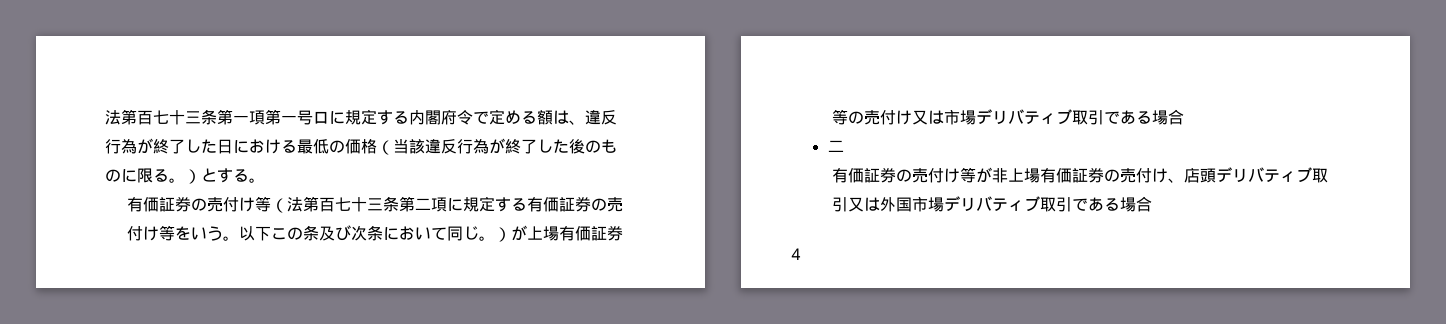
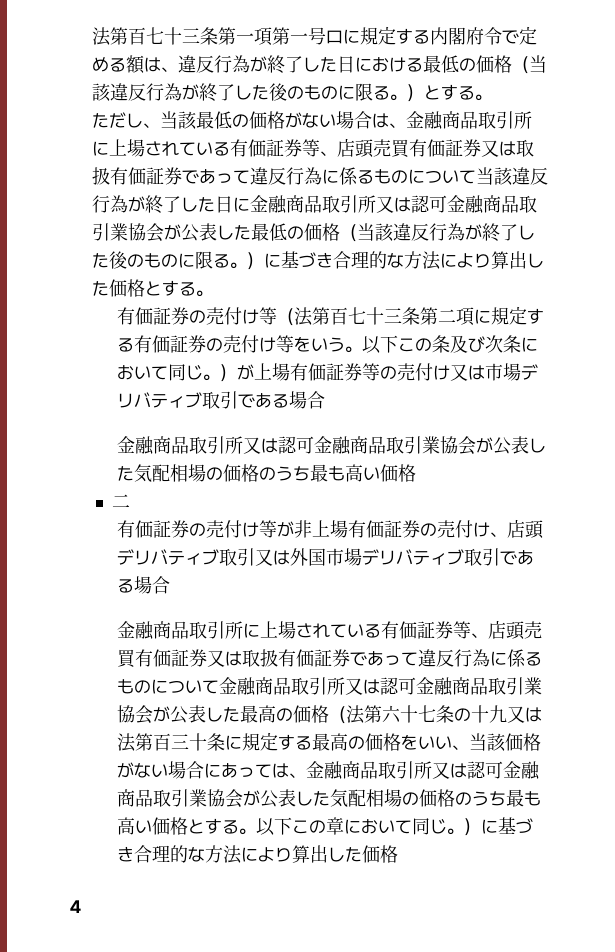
+ ただし、当該最低の価格がない場合は、金融商品取引所に上場されている有価証券等、店頭売買有価証券又は取扱有価証券であって違反行為に係るものについて当該違反行為が終了した日に金融商品取引所又は認可金融商品取引業協会が公表した最低の価格（当該違反行為が終了した後のものに限る。）に基づき合理的な方法により算出した価格とする。
  以下この条及び次条において同じ。）が上場有価証券等の売付け又は市場デリバティブ取引である場合
+ 金融商品取引所又は認可金融商品取引業協会が公表した気配相場の価格のうち最も高い価格
+ 金融商品取引所に上場されている有価証券等、店頭売買有価証券又は取扱有価証券であって違反行為に係るものについて金融商品取引所又は認可金融商品取引業協会が公表した最高の価格（法第六十七条の十九又は法第百三十条に規定する最高の価格をいい、当該価格がない場合にあっては、金融商品取引所又は認可金融商品取引業協会が公表した気配相場の価格のうち最も高い価格とする。以下この章において同じ。）に基づき合理的な方法により算出した価格

